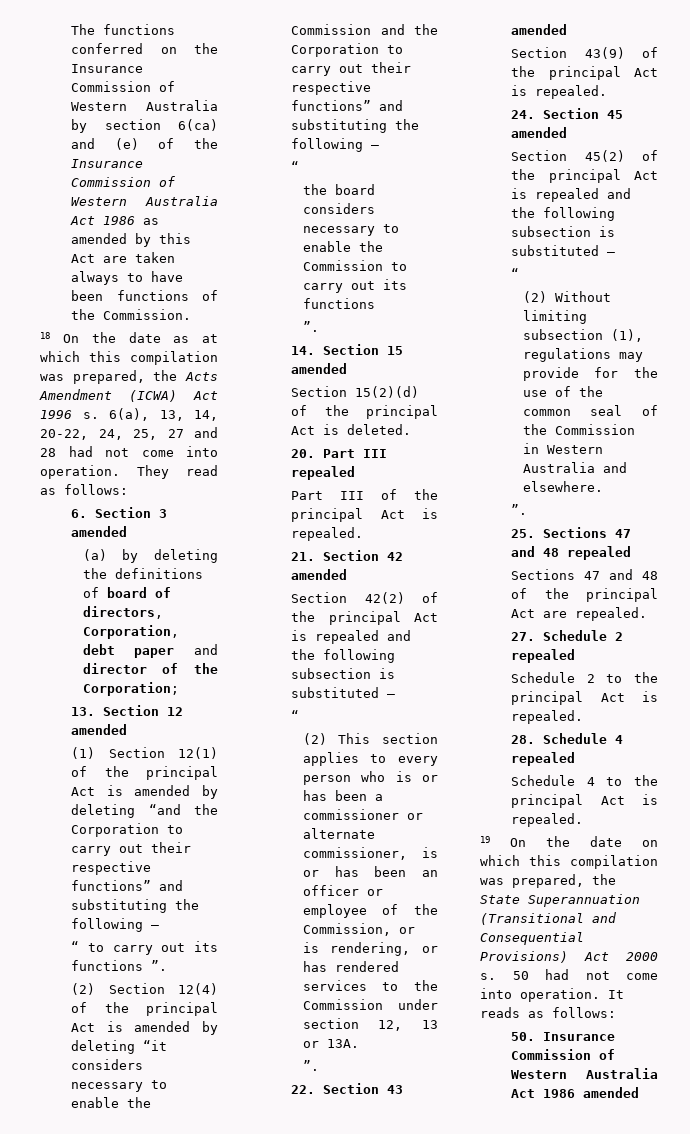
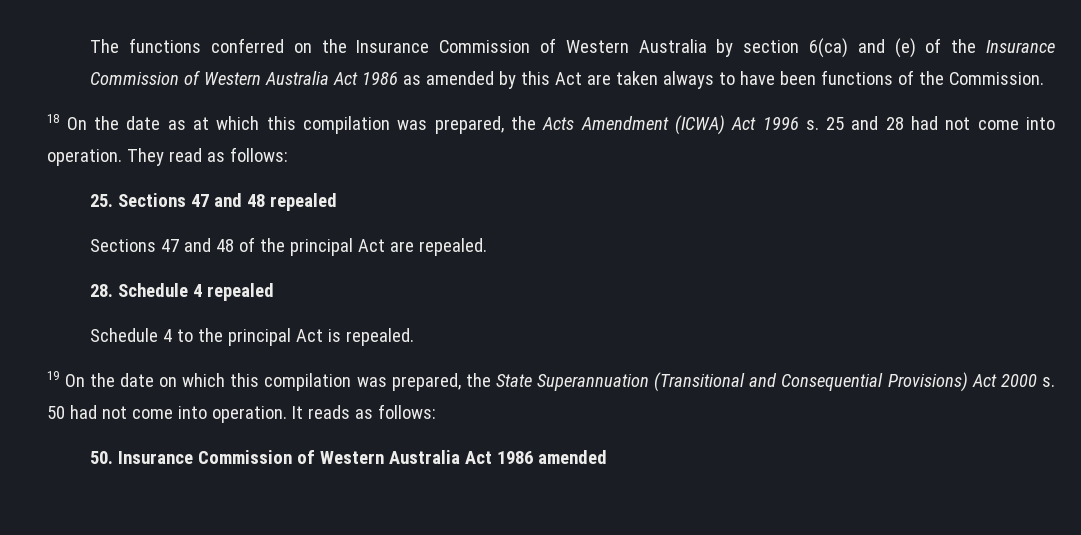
- 6(a), 13, 14, 20-22, 24, 25, 27 and 28 had not come into operation.
+ 25 and 28 had not come into operation.
- 6. Section 3 amended
- (a) by deleting the definitions of board of directors, Corporation, debt paper and director of the Corporation;
- 13. Section 12 amended
- (1) Section 12(1) of the principal Act is amended by deleting “and the Corporation to carry out their respective functions” and substituting the following —
- “ to carry out its functions ”.
- (2) Section 12(4) of the principal Act is amended by deleting “it considers necessary to enable the Commission and the Corporation to carry out their respective functions” and substituting the following —
- “
- the board considers necessary to enable the Commission to carry out its functions
- ”.
- 14. Section 15 amended
- Section 15(2)(d) of the principal Act is deleted.
- 20. Part III repealed
- Part III of the principal Act is repealed.
- 21. Section 42 amended
- Section 42(2) of the principal Act is repealed and the following subsection is substituted —
- “
- (2) This section applies to every person who is or has been a commissioner or alternate commissioner, is or has been an officer or employee of the Commission, or is rendering, or has rendered services to the Commission under section 12, 13 or 13A.
- ”.
- 22. Section 43 amended
- Section 43(9) of the principal Act is repealed.
- 24. Section 45 amended
- Section 45(2) of the principal Act is repealed and the following subsection is substituted —
- “
- (2) Without limiting subsection (1), regulations may provide for the use of the common seal of the Commission in Western Australia and elsewhere.
- ”.
- 27. Schedule 2 repealed
- Schedule 2 to the principal Act is repealed.

